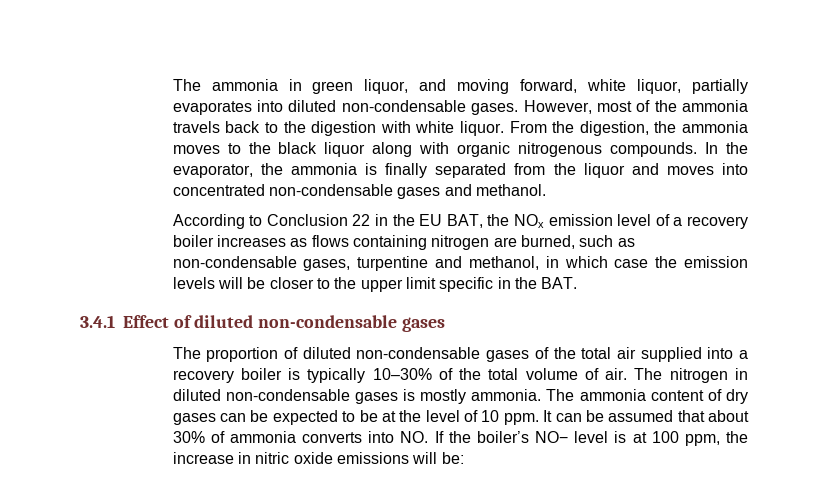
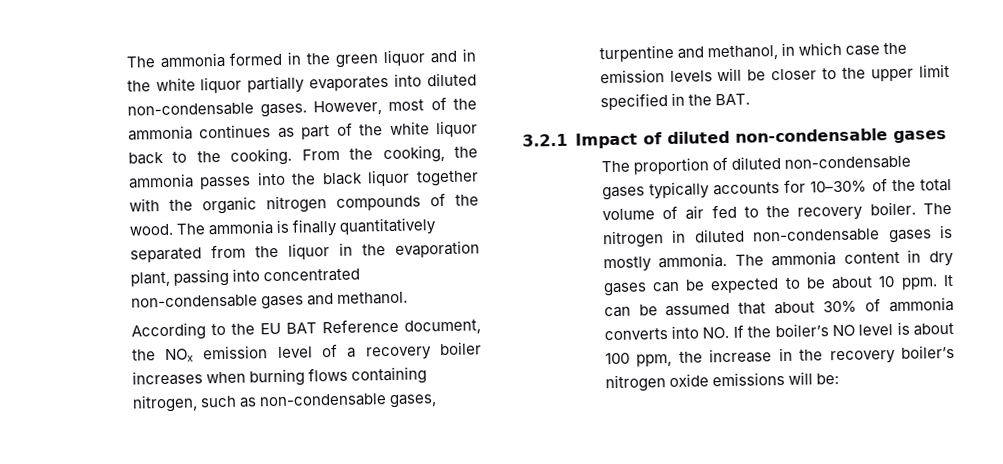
- The ammonia in green liquor, and moving forward, white liquor, partially evaporates into diluted non-condensable gases.
+ The ammonia formed in the green liquor and in the white liquor partially evaporates into diluted non-condensable gases.
- However, most of the ammonia travels back to the digestion with white liquor.
+ However, most of the ammonia continues as part of the white liquor back to the cooking.
- From the digestion, the ammonia moves to the black liquor along with organic nitrogenous compounds. In the evaporator, the ammonia is finally separated from the liquor and moves into concentrated non-condensable gases and methanol.
+ From the cooking, the ammonia passes into the black liquor together with the organic nitrogen compounds of the wood. The ammonia is finally quantitatively separated from the liquor in the evaporation plant, passing into concentrated non-condensable gases and methanol.
- According to Conclusion 22 in the EU BAT, the NOx emission level of a recovery boiler increases as flows containing nitrogen are burned, such as non-condensable gases, turpentine and methanol, in which case the emission levels will be closer to the upper limit specific in the BAT.
+ According to the EU BAT Reference document, the NOx emission level of a recovery boiler increases when burning flows containing nitrogen, such as non-condensable gases, turpentine and methanol, in which case the emission levels will be closer to the upper limit specified in the BAT.
- 3.4.1 Effect of diluted non-condensable gases
+ 3.2.1 Impact of diluted non-condensable gases
- The proportion of diluted non-condensable gases of the total air supplied into a recovery boiler is typically 10–30% of the total volume of air.
+ The proportion of diluted non-condensable gases typically accounts for 10–30% of the total volume of air fed to the recovery boiler.
- The ammonia content of dry gases can be expected to be at the level of 10 ppm.
+ The ammonia content in dry gases can be expected to be about 10 ppm.
- It can be assumed that about 30% of ammonia converts into NO. If the boiler’s NO− level is at 100 ppm, the increase in nitric oxide emissions will be:
+ It can be assumed that about 30% of ammonia converts into NO. If the boiler’s NO level is about 100 ppm, the increase in the recovery boiler’s nitrogen oxide emissions will be:

